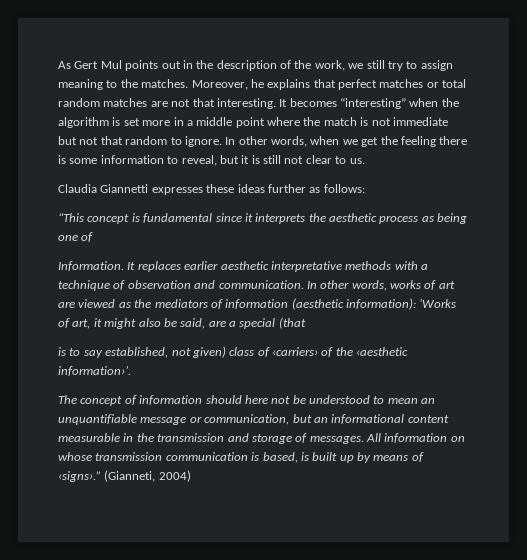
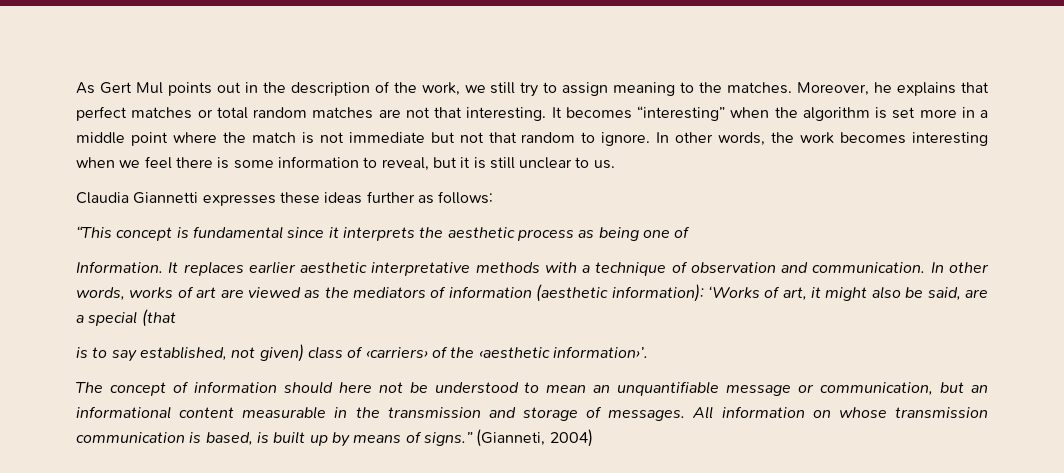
- In other words, when we get the feeling there is some information to reveal, but it is still not clear to us.
+ In other words, the work becomes interesting when we feel there is some information to reveal, but it is still unclear to us.
- All information on whose transmission communication is based, is built up by means of ‹signs›.”
+ All information on whose transmission communication is based, is built up by means of signs.”

